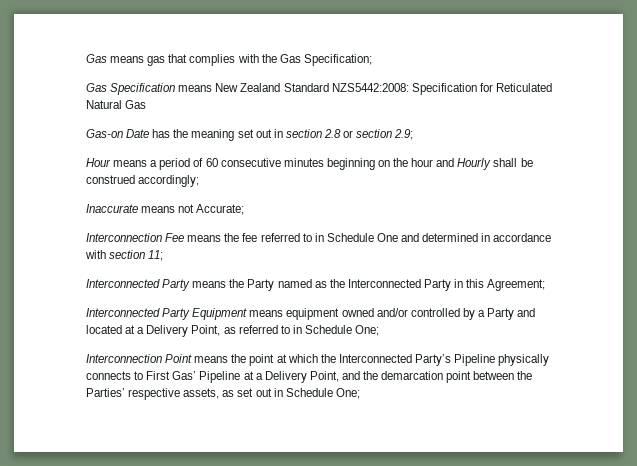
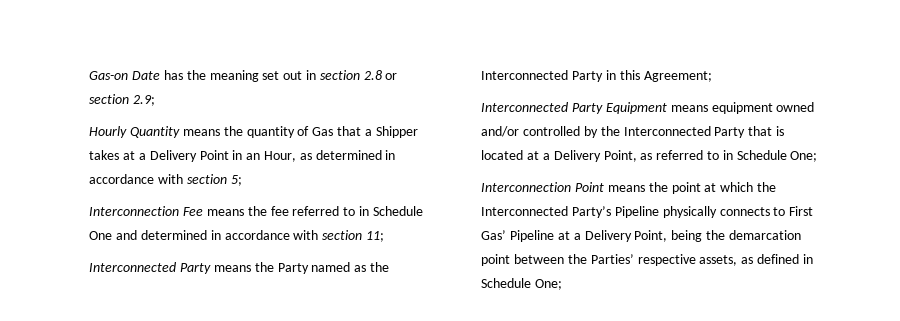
- Gas means gas that complies with the Gas Specification;
- Gas Specification means New Zealand Standard NZS5442:2008: Specification for Reticulated Natural Gas
- Hour means a period of 60 consecutive minutes beginning on the hour and Hourly shall be construed accordingly;
- Inaccurate means not Accurate;
+ Hourly Quantity means the quantity of Gas that a Shipper takes at a Delivery Point in an Hour, as determined in accordance with section 5;
- Interconnected Party Equipment means equipment owned and/or controlled by a Party and located at a Delivery Point, as referred to in Schedule One;
+ Interconnected Party Equipment means equipment owned and/or controlled by the Interconnected Party that is located at a Delivery Point, as referred to in Schedule One;
- Interconnection Point means the point at which the Interconnected Party’s Pipeline physically connects to First Gas’ Pipeline at a Delivery Point, and the demarcation point between the Parties’ respective assets, as set out in Schedule One;
+ Interconnection Point means the point at which the Interconnected Party’s Pipeline physically connects to First Gas’ Pipeline at a Delivery Point, being the demarcation point between the Parties’ respective assets, as defined in Schedule One;

